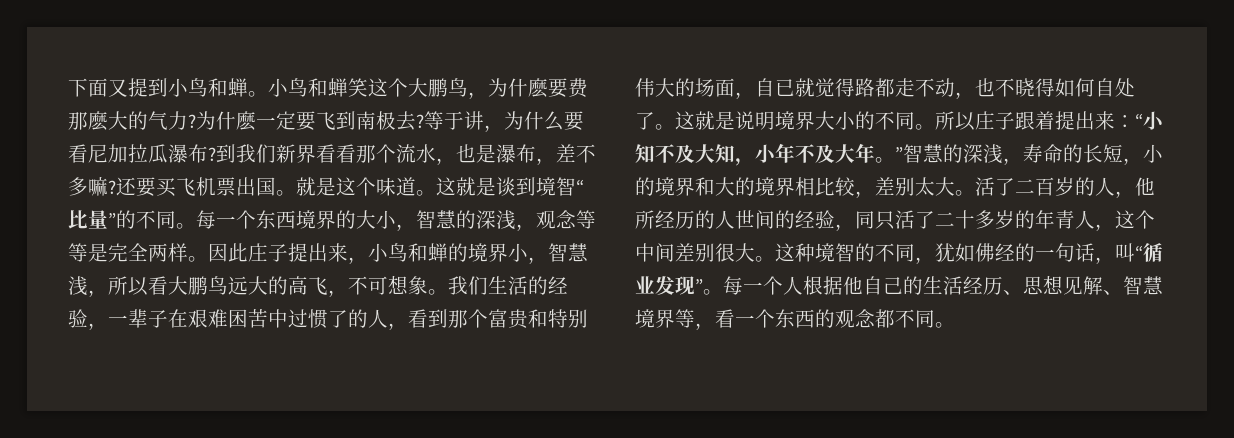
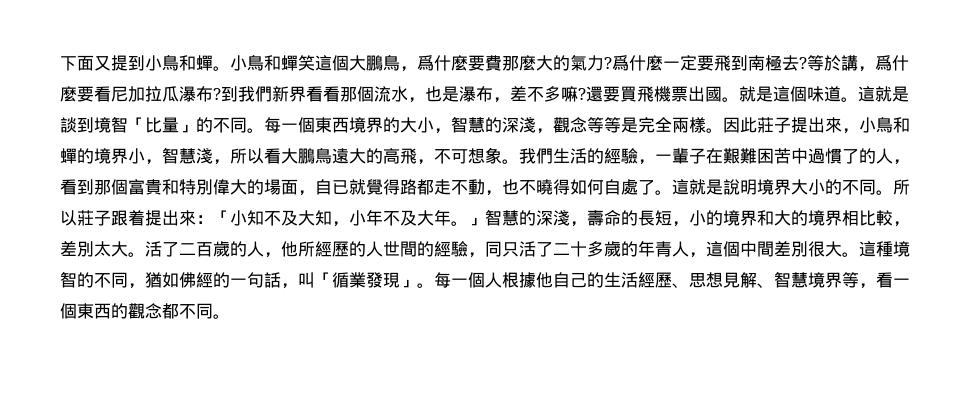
- 下面又提到小鸟和蝉。小鸟和蝉笑这个大鹏鸟，为什麽要费那麽大的气力?为什麽一定要飞到南极去?等于讲，为什么要看尼加拉瓜瀑布?
+ 下面又提到小鳥和蟬。小鳥和蟬笑這個大鵬鳥，爲什麼要費那麼大的氣力?爲什麼一定要飛到南極去?等於講，爲什麼要看尼加拉瓜瀑布?
- 到我们新界看看那个流水，也是瀑布，差不多嘛?
+ 到我們新界看看那個流水，也是瀑布，差不多嘛?
- 还要买飞机票出国。就是这个味道。这就是谈到境智“比量”的不同。
+ 還要買飛機票出國。就是這個味道。這就是談到境智「比量」的不同。
- 每一个东西境界的大小，智慧的深浅，观念等等是完全两样。因此庄子提出来，小鸟和蝉的境界小，智慧浅，所以看大鹏鸟远大的高飞，不可想象。我们生活的经验，一辈子在艰难困苦中过惯了的人，看到那个富贵和特别伟大的场面，自已就觉得路都走不动，也不晓得如何自处了。这就是说明境界大小的不同。
+ 每一個東西境界的大小，智慧的深淺，觀念等等是完全兩樣。因此莊子提出來，小鳥和蟬的境界小，智慧淺，所以看大鵬鳥遠大的高飛，不可想象。我們生活的經驗，一輩子在艱難困苦中過慣了的人，看到那個富貴和特別偉大的場面，自已就覺得路都走不動，也不曉得如何自處了。這就是說明境界大小的不同。
- 所以庄子跟着提出来：“小知不及大知，小年不及大年。”智慧的深浅，寿命的长短，小的境界和大的境界相比较，差别太大。
+ 所以莊子跟着提出來：「小知不及大知，小年不及大年。」智慧的深淺，壽命的長短，小的境界和大的境界相比較，差別太大。
- 活了二百岁的人，他所经历的人世间的经验，同只活了二十多岁的年青人，这个中间差别很大。这种境智的不同，犹如佛经的一句话，叫“循业发现”。每一个人根据他自己的生活经历、思想见解、智慧境界等，看一个东西的观念都不同。
+ 活了二百歲的人，他所經歷的人世間的經驗，同只活了二十多歲的年青人，這個中間差別很大。這種境智的不同，猶如佛經的一句話，叫「循業發現」。每一個人根據他自己的生活經歷、思想見解、智慧境界等，看一個東西的觀念都不同。

